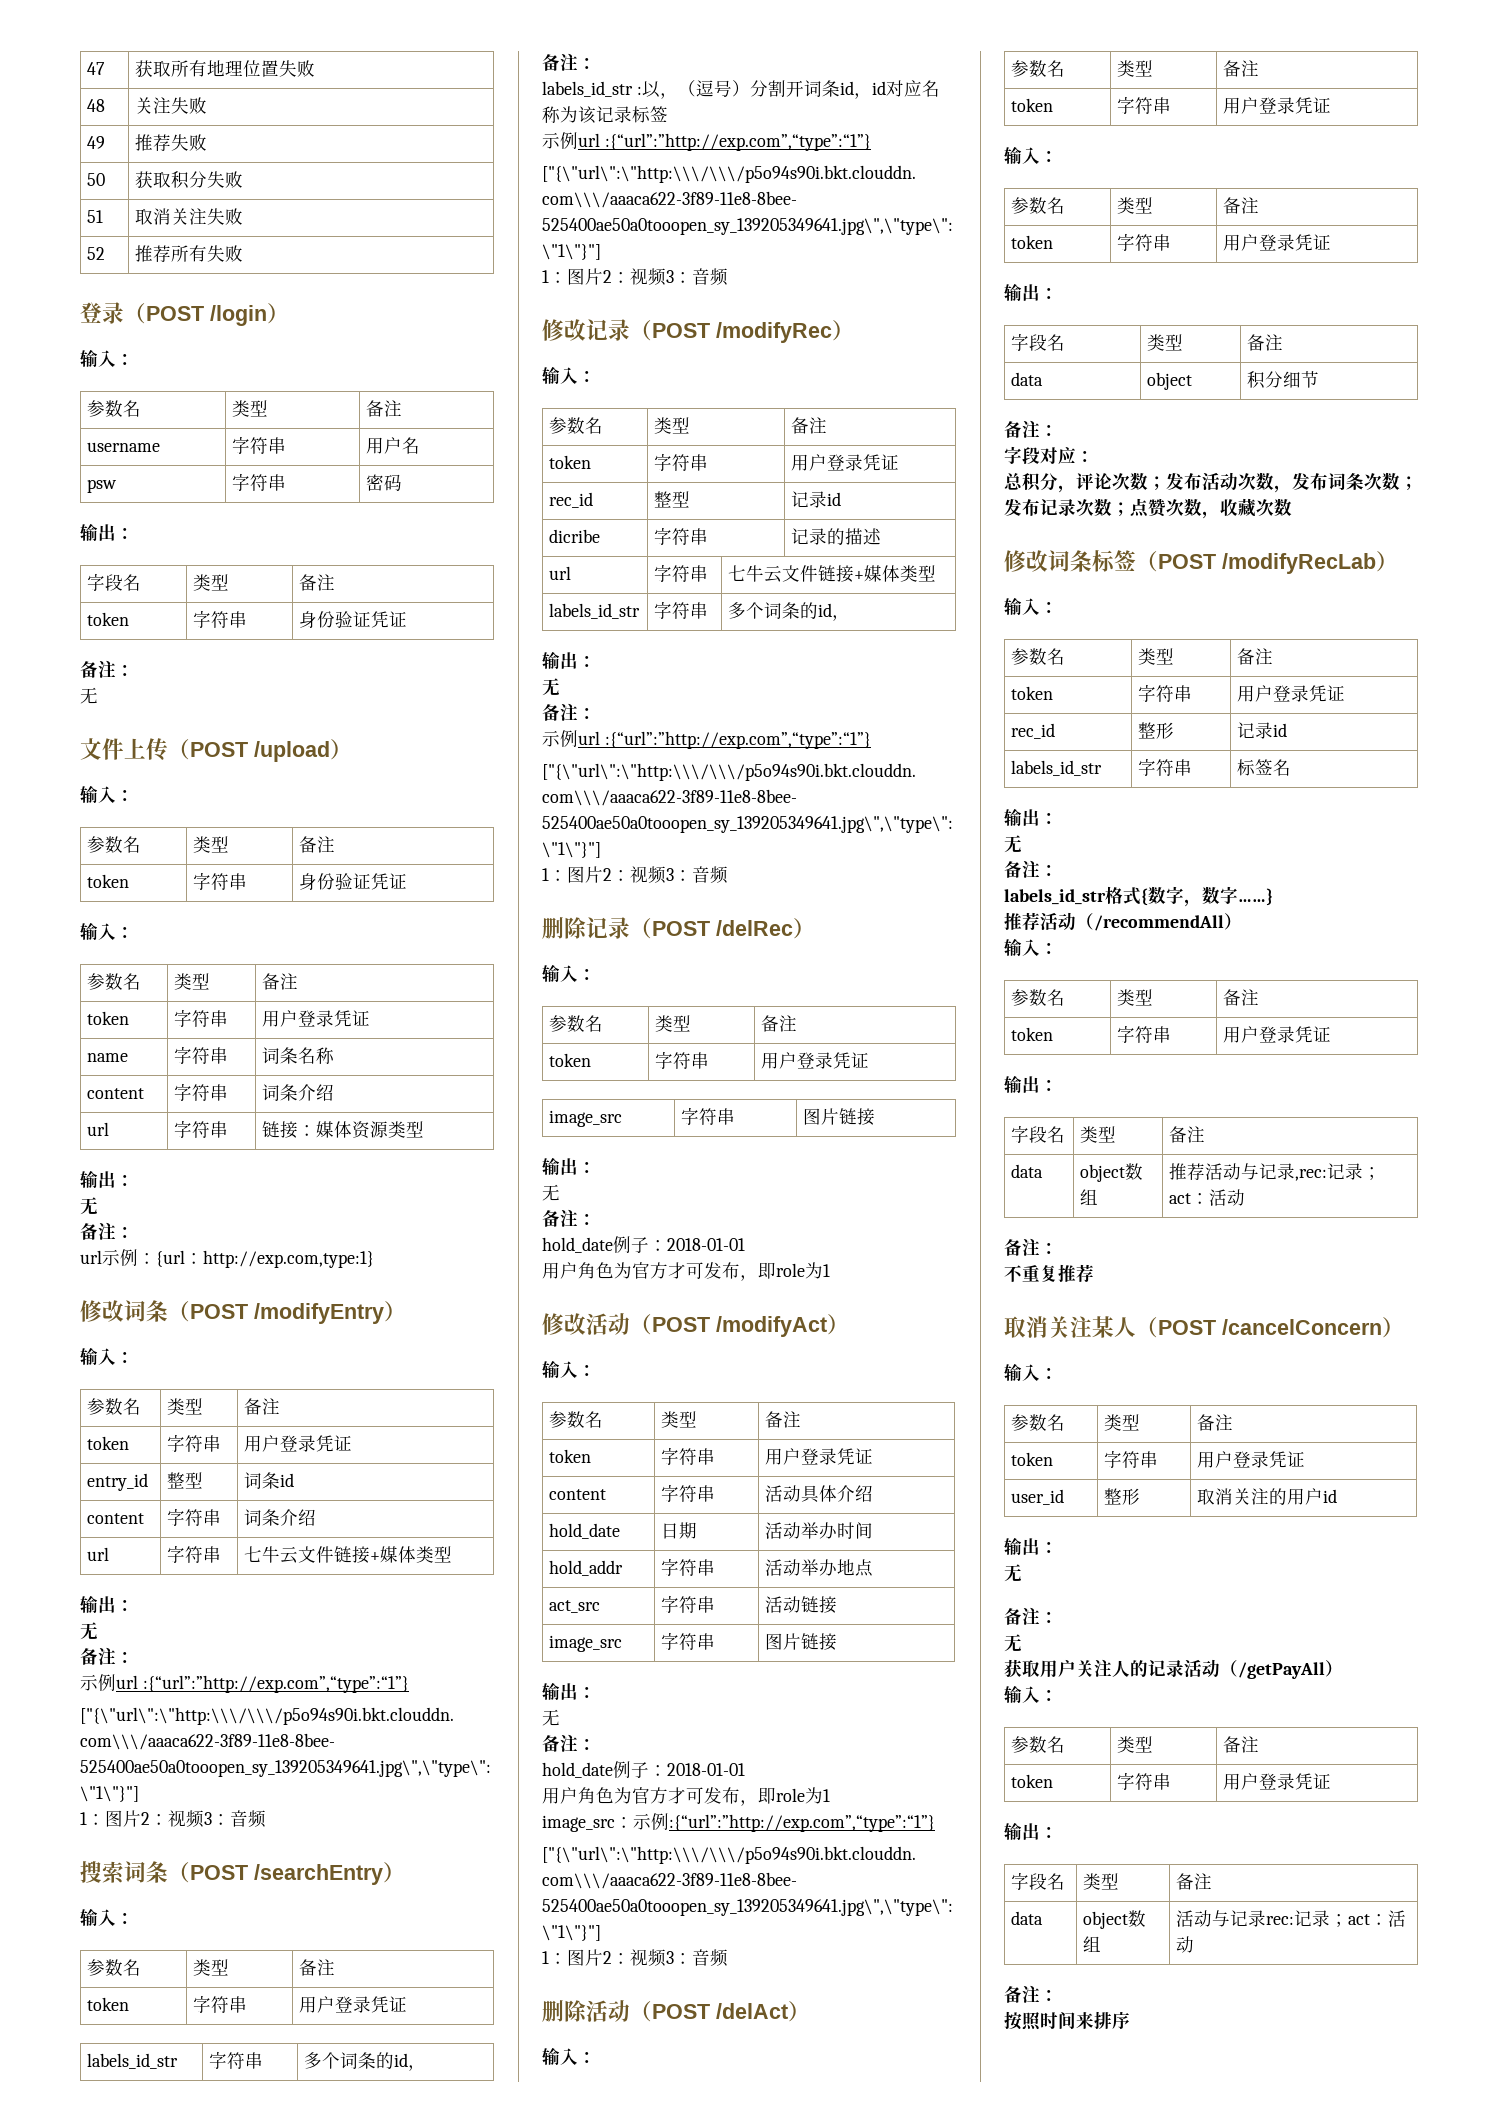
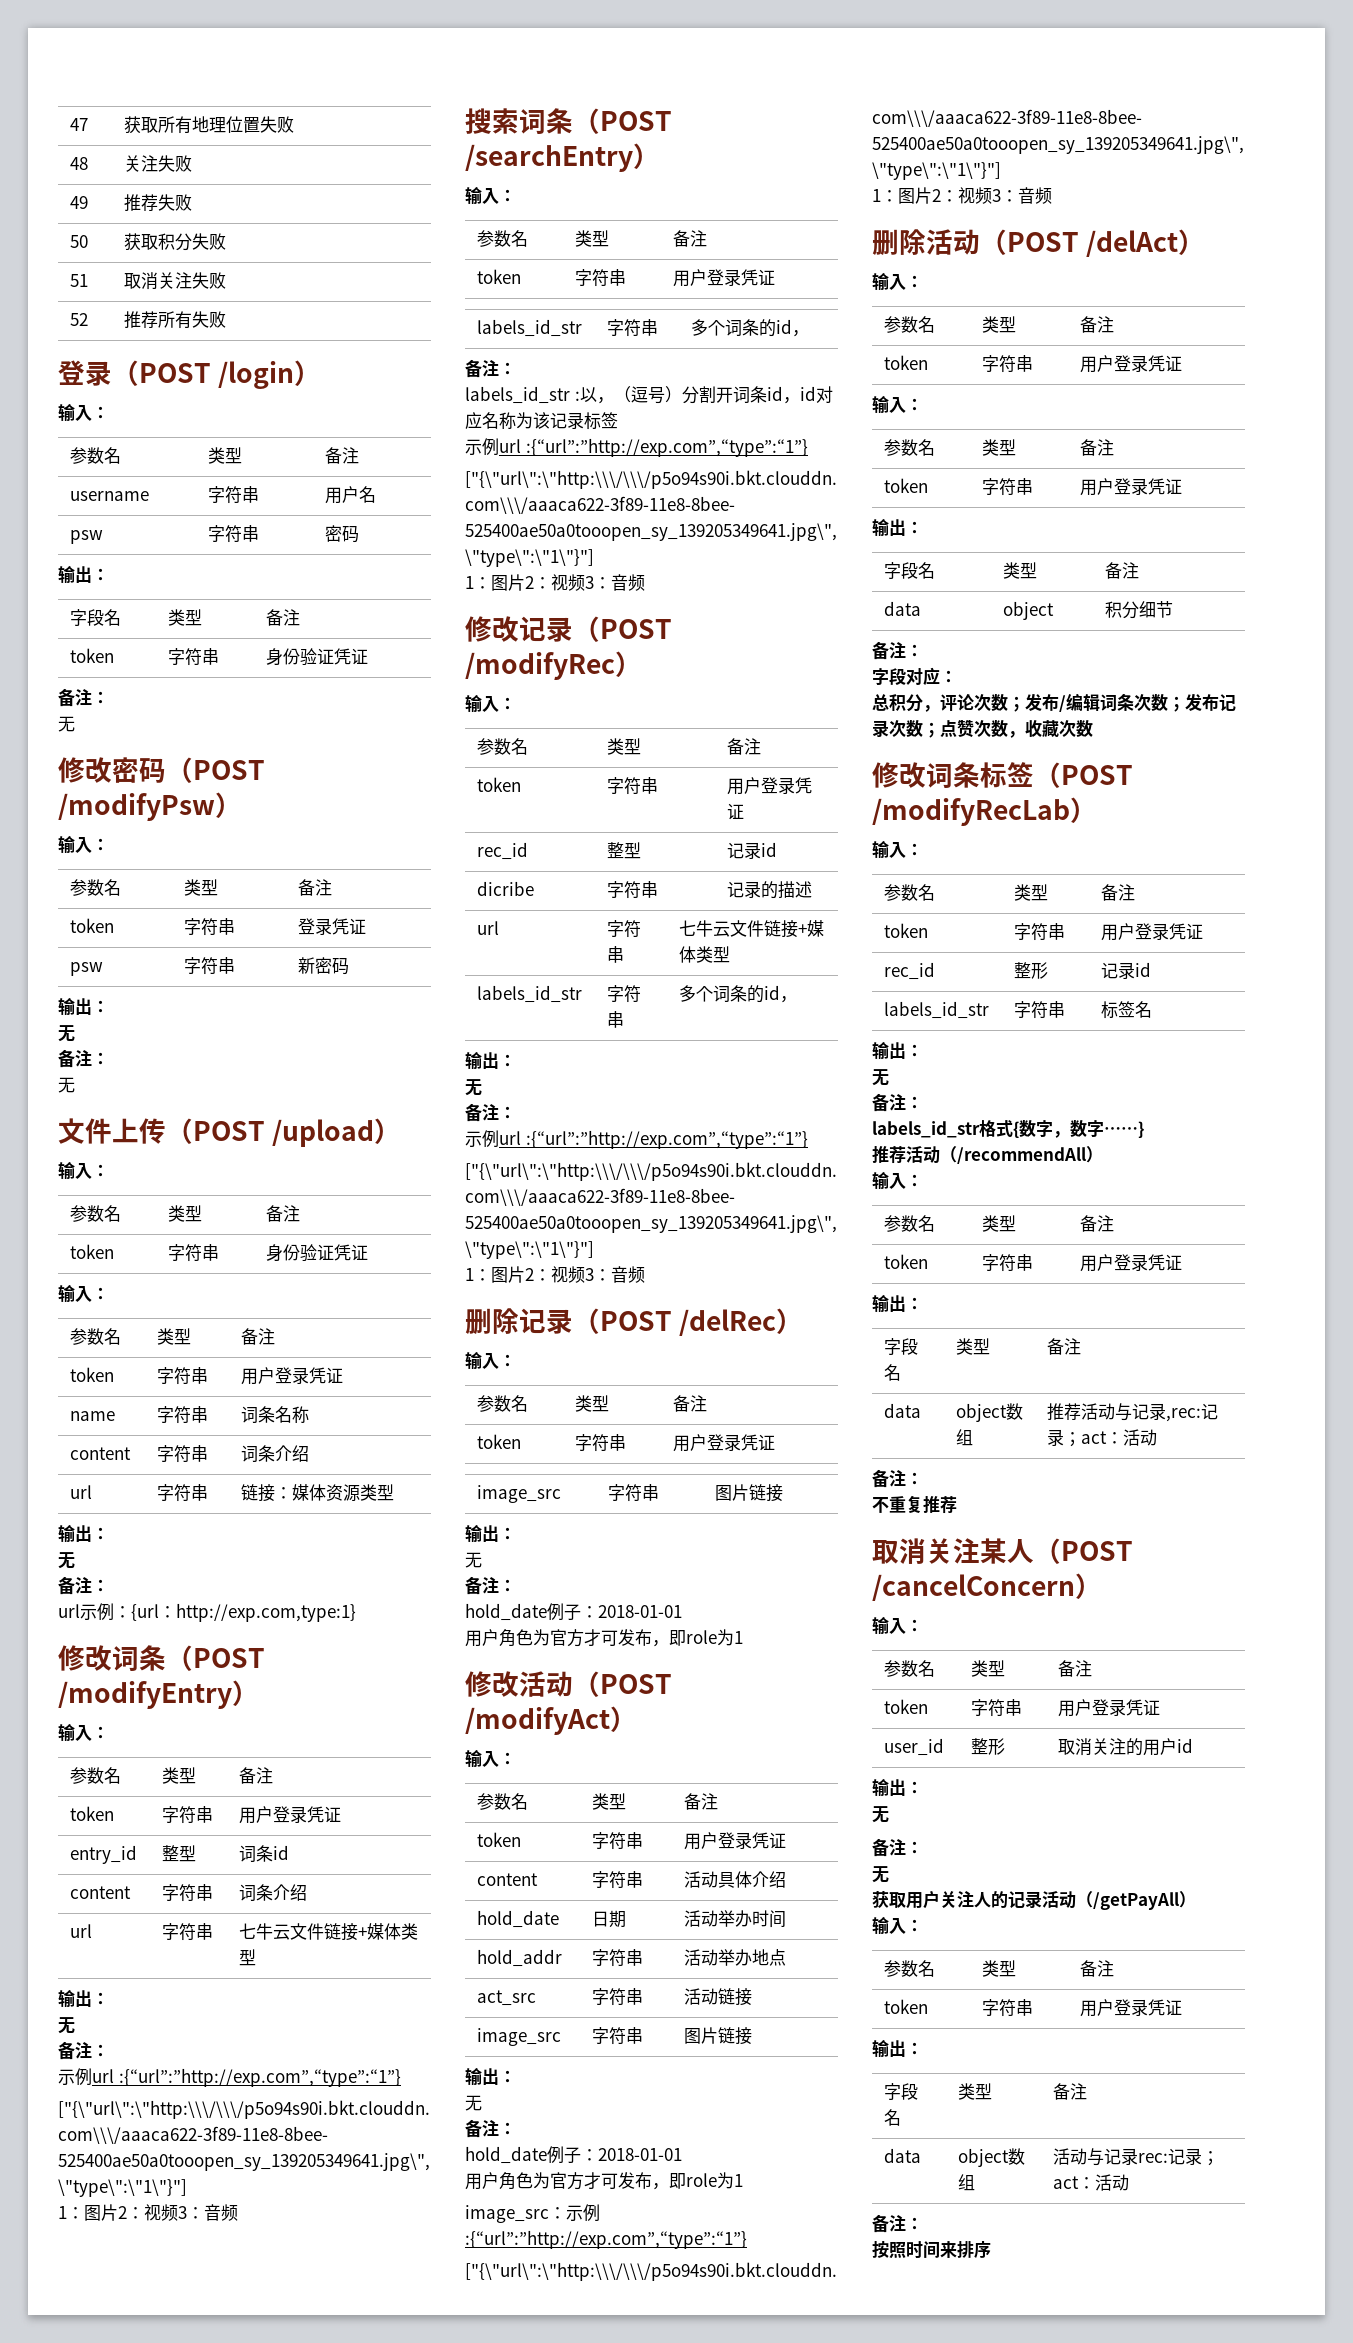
+ 修改密码（POST /modifyPsw）
+ 输入：
+ 参数名 | 类型 | 备注
+ token | 字符串 | 登录凭证
+ psw | 字符串 | 新密码
+ 输出：
+ 无
+ 备注：
+ 无
- 总积分，评论次数；发布活动次数，发布词条次数；发布记录次数；点赞次数，收藏次数
+ 总积分，评论次数；发布/编辑词条次数；发布记录次数；点赞次数，收藏次数

